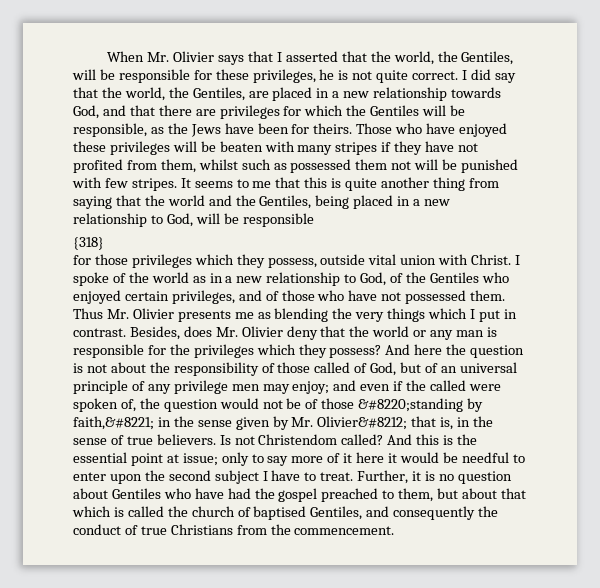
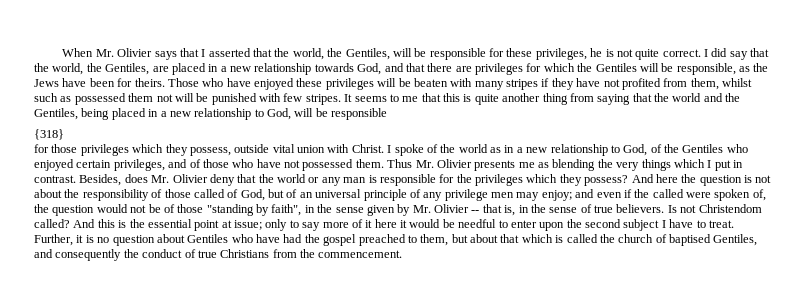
- And here the question is not about the responsibility of those called of God, but of an universal principle of any privilege men may enjoy; and even if the called were spoken of, the question would not be of those &#8220;standing by faith,&#8221; in the sense given by Mr. Olivier&#8212; that is, in the sense of true believers.
+ And here the question is not about the responsibility of those called of God, but of an universal principle of any privilege men may enjoy; and even if the called were spoken of, the question would not be of those "standing by faith", in the sense given by Mr. Olivier -- that is, in the sense of true believers.

